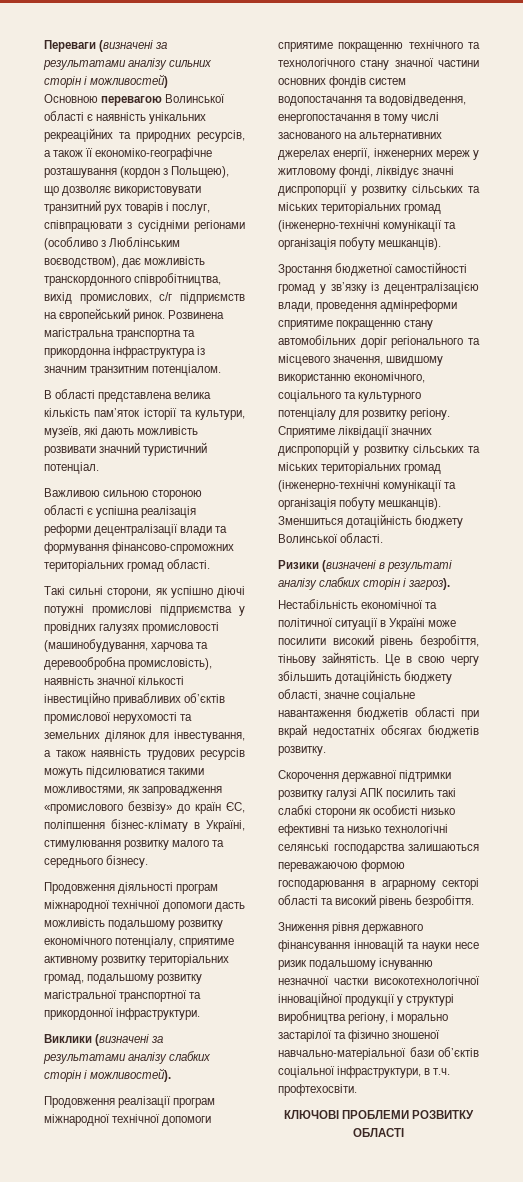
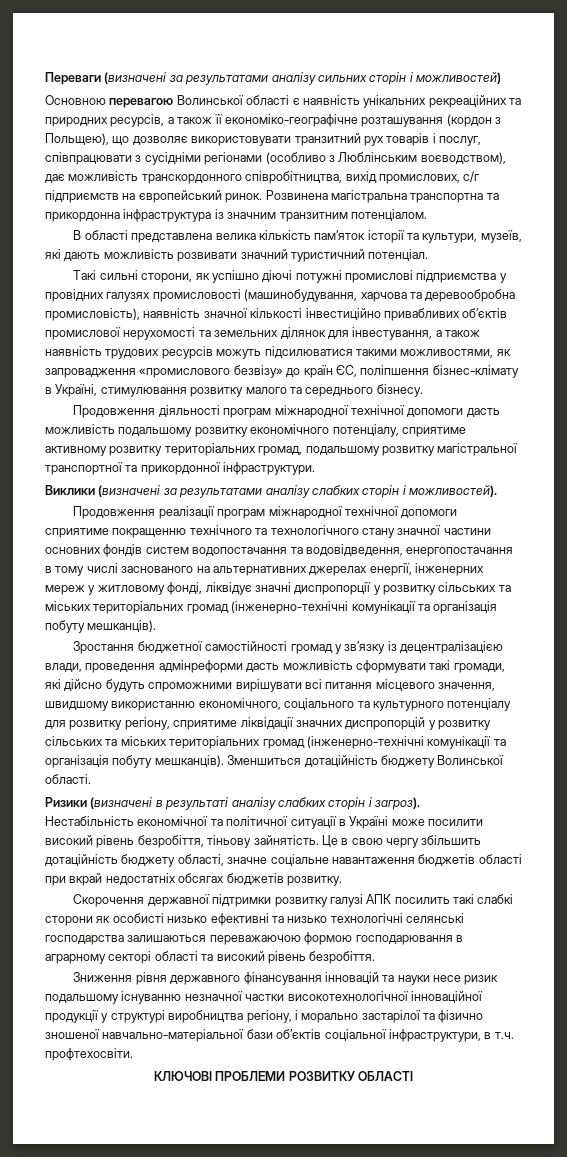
- Важливою сильною стороною області є успішна реалізація реформи децентралізації влади та формування фінансово-спроможних територіальних громад області.
- Зростання бюджетної самостійності громад у зв’язку із децентралізацією влади, проведення адмінреформи сприятиме покращенню стану автомобільних доріг регіонального та місцевого значення, швидшому використанню економічного, соціального та культурного потенціалу для розвитку регіону. Сприятиме ліквідації значних диспропорцій у розвитку сільських та міських територіальних громад (інженерно-технічні комунікації та організація побуту мешканців).
+ Зростання бюджетної самостійності громад у зв’язку із децентралізацією влади, проведення адмінреформи дасть можливість сформувати такі громади, які дійсно будуть спроможними вирішувати всі питання місцевого значення, швидшому використанню економічного, соціального та культурного потенціалу для розвитку регіону, сприятиме ліквідації значних диспропорцій у розвитку сільських та міських територіальних громад (інженерно-технічні комунікації та організація побуту мешканців).

